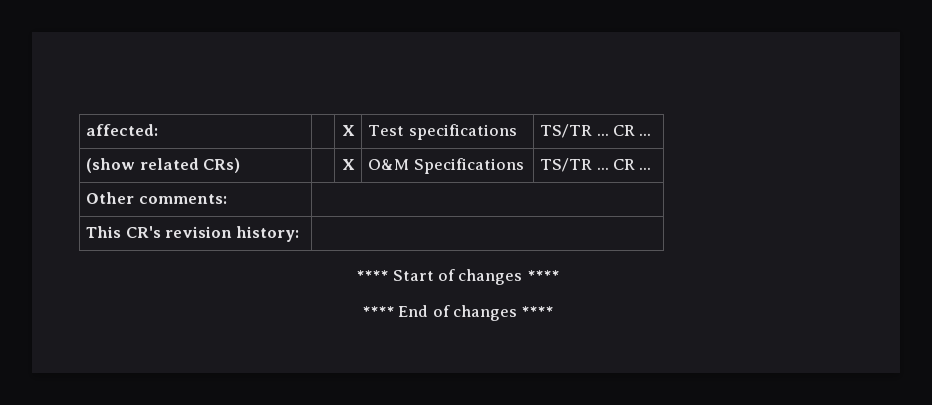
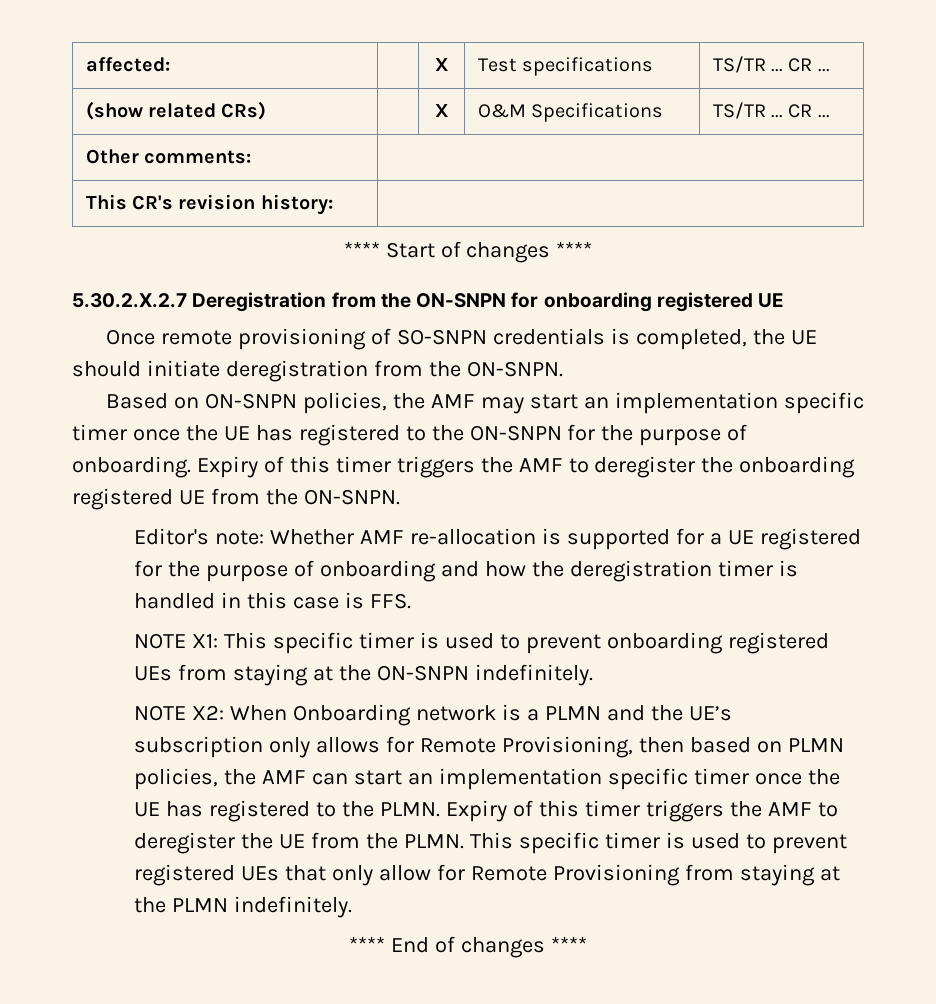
+ 5.30.2.X.2.7 Deregistration from the ON-SNPN for onboarding registered UE
+ Once remote provisioning of SO-SNPN credentials is completed, the UE should initiate deregistration from the ON-SNPN.
+ Based on ON-SNPN policies, the AMF may start an implementation specific timer once the UE has registered to the ON-SNPN for the purpose of onboarding. Expiry of this timer triggers the AMF to deregister the onboarding registered UE from the ON-SNPN.
+ Editor's note: Whether AMF re-allocation is supported for a UE registered for the purpose of onboarding and how the deregistration timer is handled in this case is FFS.
+ NOTE X1: This specific timer is used to prevent onboarding registered UEs from staying at the ON-SNPN indefinitely.
+ NOTE X2: When Onboarding network is a PLMN and the UE’s subscription only allows for Remote Provisioning, then based on PLMN policies, the AMF can start an implementation specific timer once the UE has registered to the PLMN. Expiry of this timer triggers the AMF to deregister the UE from the PLMN. This specific timer is used to prevent registered UEs that only allow for Remote Provisioning from staying at the PLMN indefinitely.

